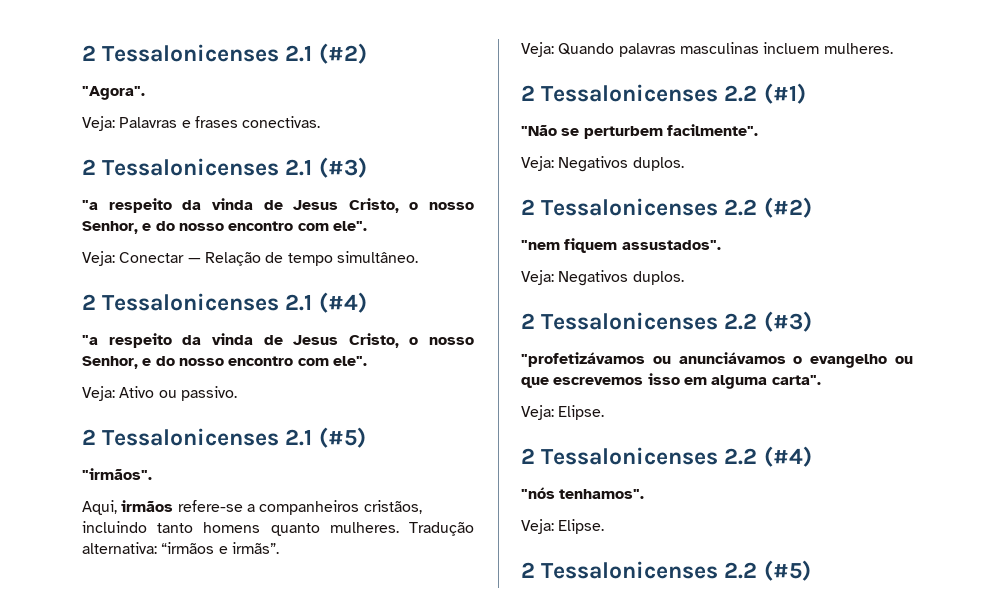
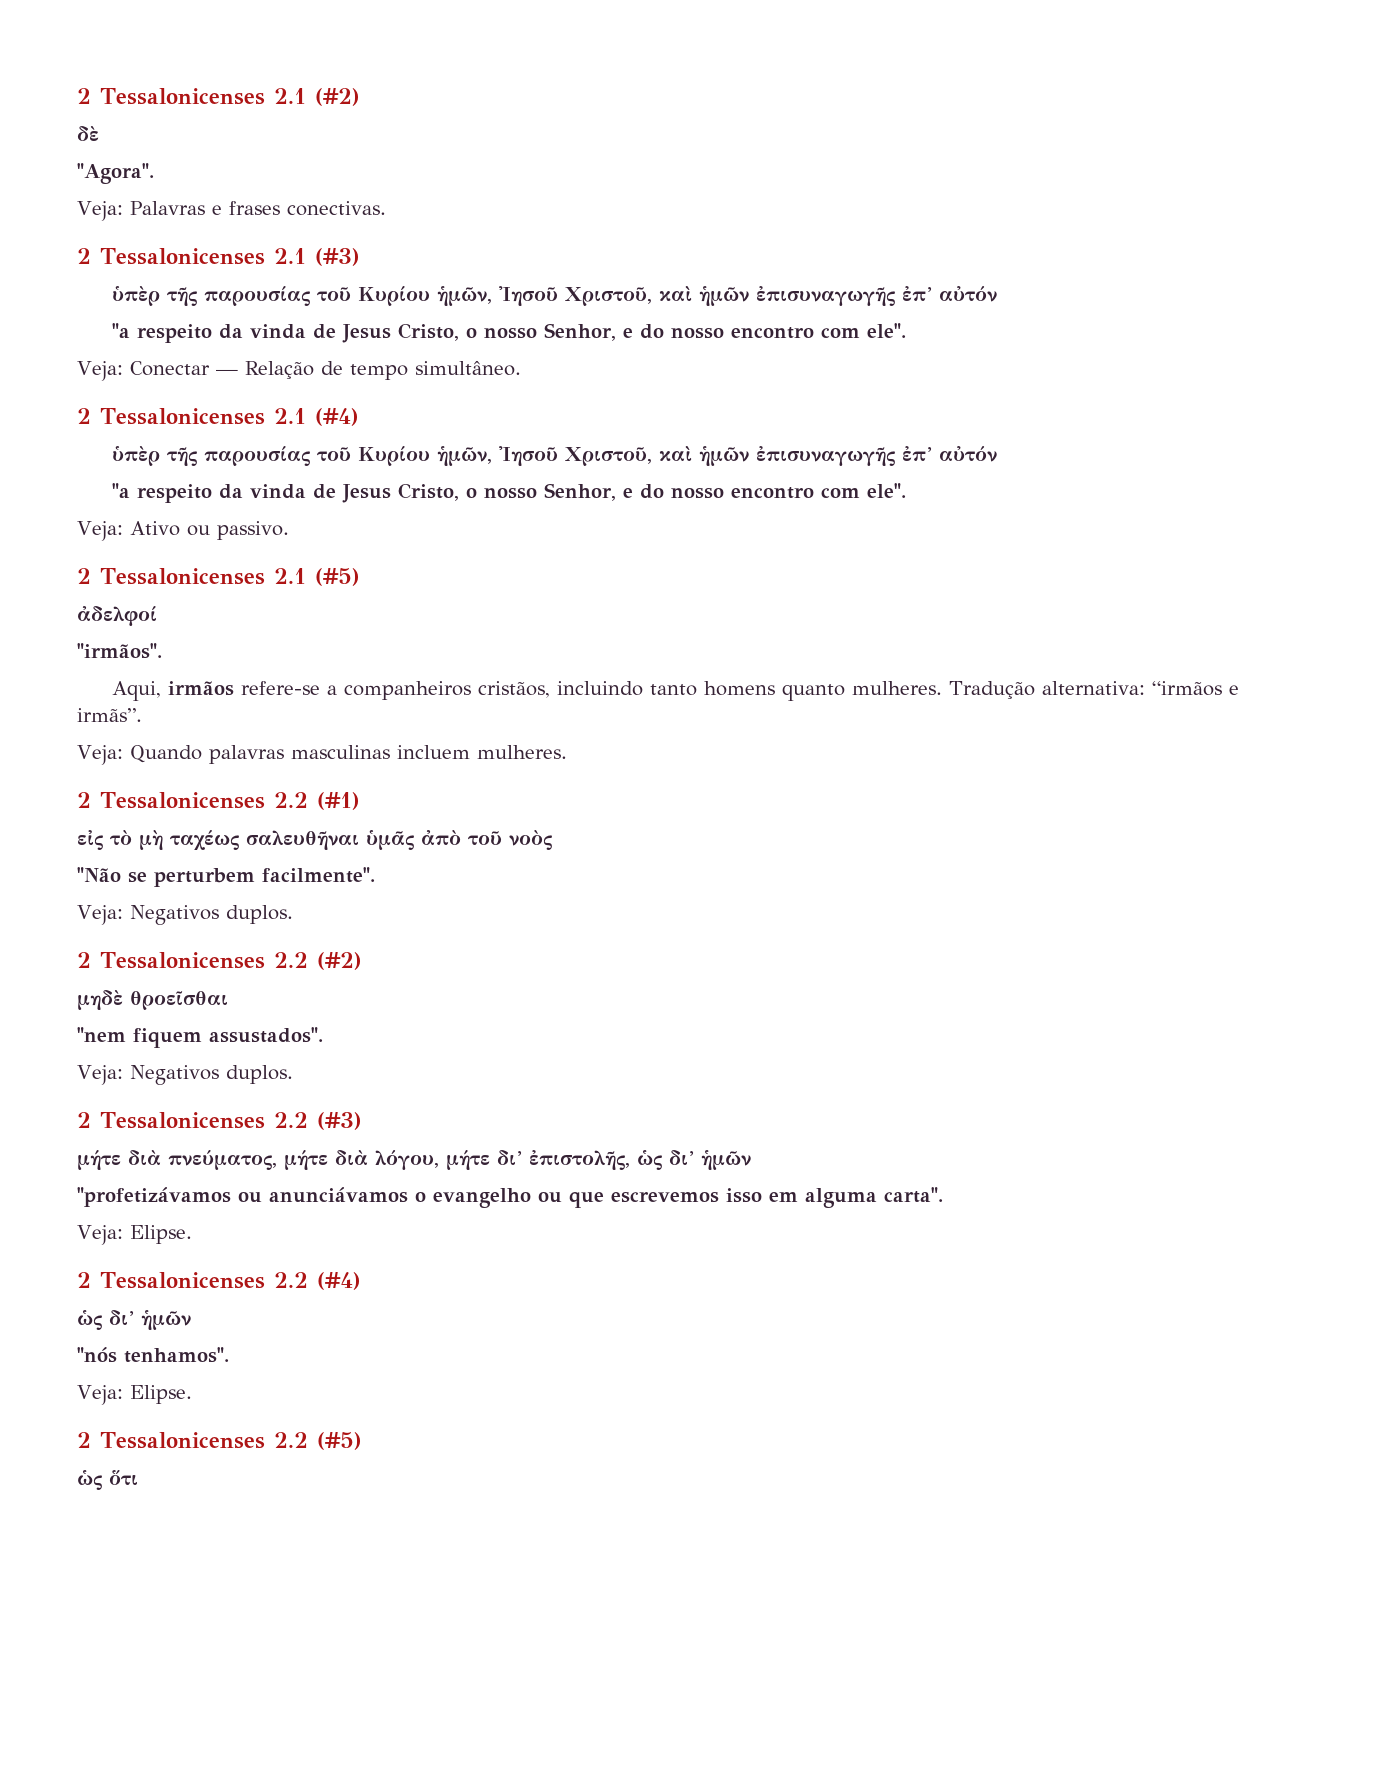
+ δὲ
  2 Tessalonicenses 2.1 (#3)
+ ὑπὲρ τῆς παρουσίας τοῦ Κυρίου ἡμῶν, Ἰησοῦ Χριστοῦ, καὶ ἡμῶν ἐπισυναγωγῆς ἐπ’ αὐτόν
  2 Tessalonicenses 2.1 (#4)
+ ὑπὲρ τῆς παρουσίας τοῦ Κυρίου ἡμῶν, Ἰησοῦ Χριστοῦ, καὶ ἡμῶν ἐπισυναγωγῆς ἐπ’ αὐτόν
+ ἀδελφοί
+ εἰς τὸ μὴ ταχέως σαλευθῆναι ὑμᾶς ἀπὸ τοῦ νοὸς
+ μηδὲ θροεῖσθαι
+ μήτε διὰ πνεύματος, μήτε διὰ λόγου, μήτε δι’ ἐπιστολῆς, ὡς δι’ ἡμῶν
  2 Tessalonicenses 2.2 (#4)
+ ὡς δι’ ἡμῶν
+ ὡς ὅτι

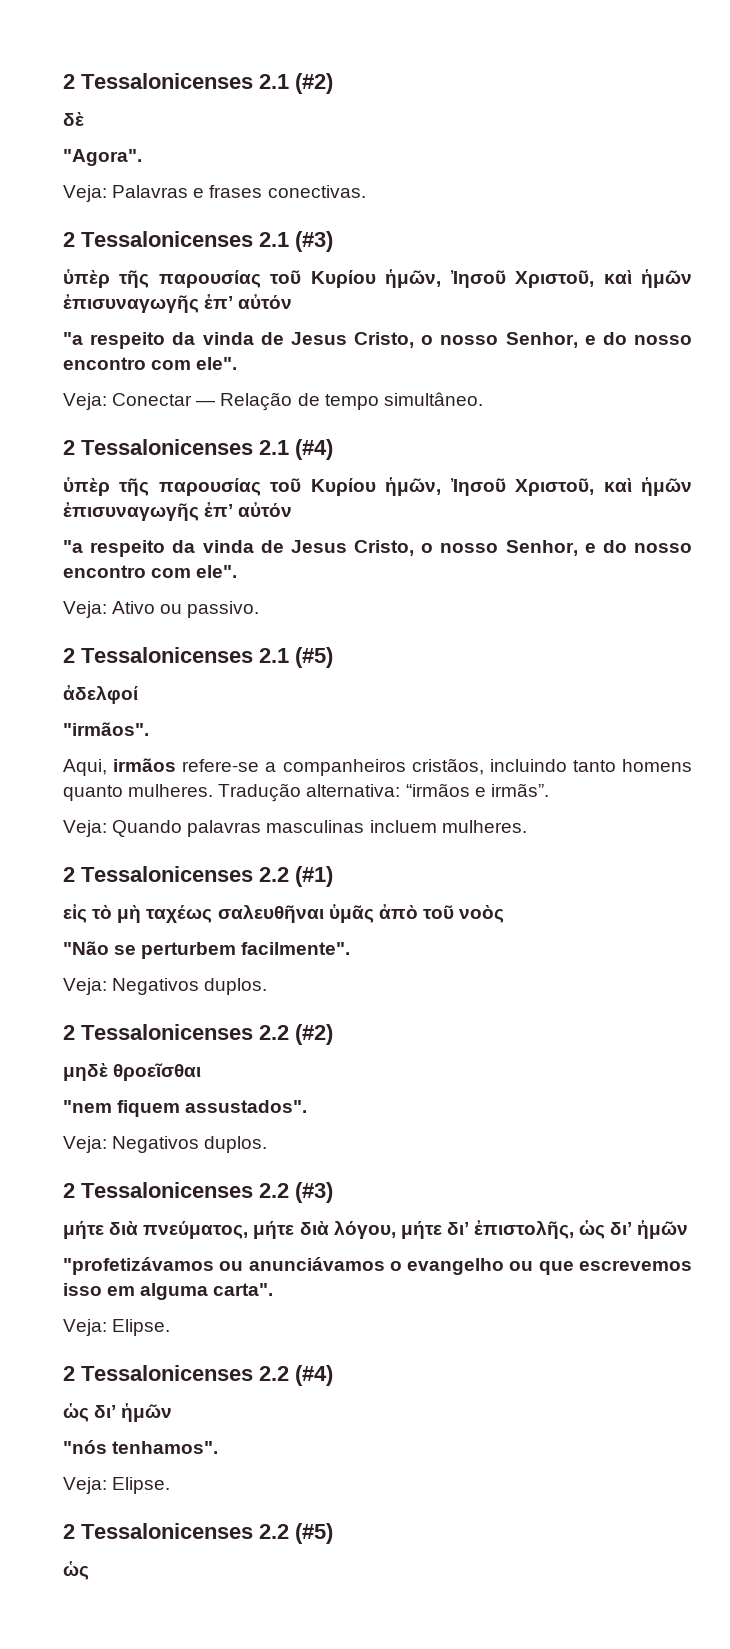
  2 Tessalonicenses 2.2 (#5)
- ὡς ὅτι
+ ὡς

